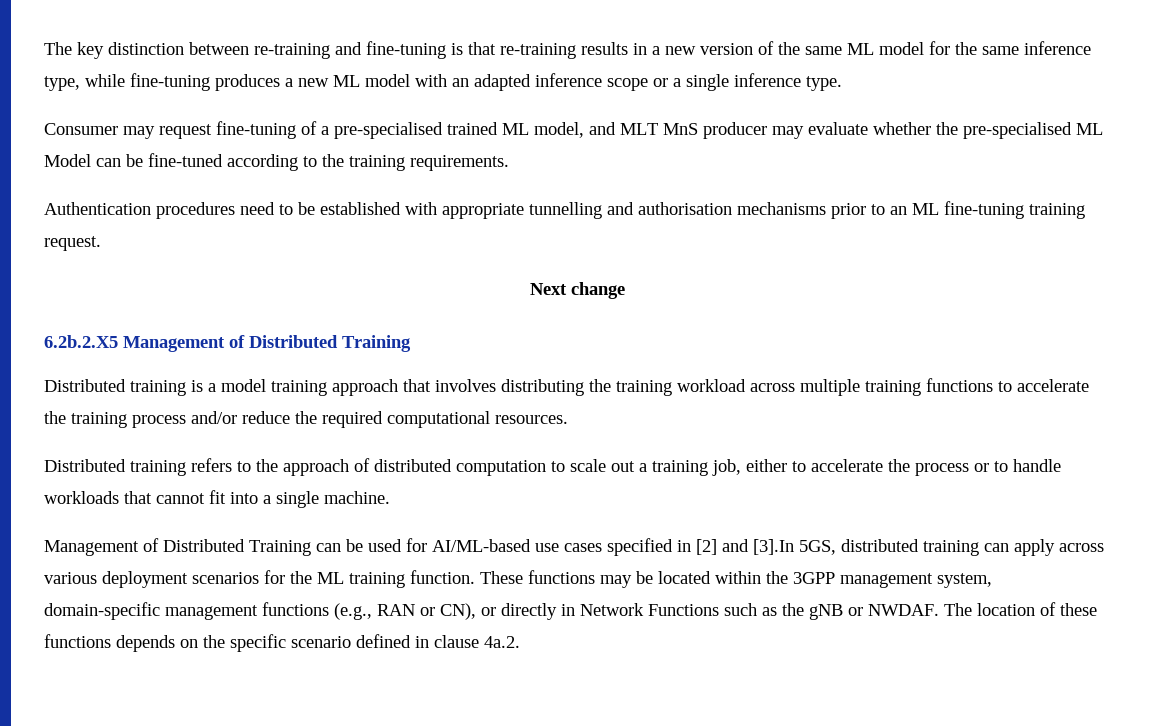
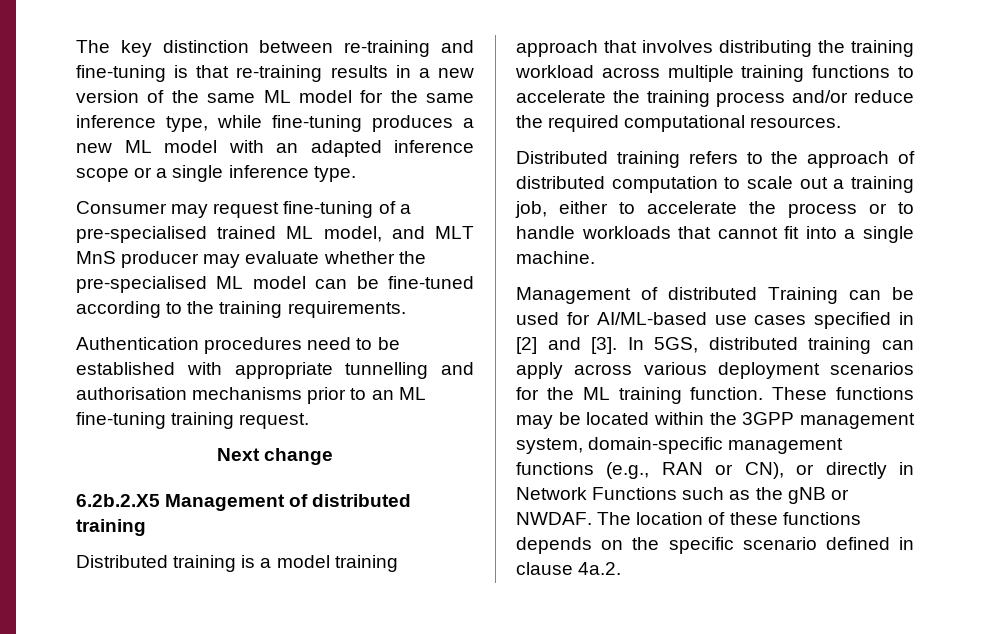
- Consumer may request fine-tuning of a pre-specialised trained ML model, and MLT MnS producer may evaluate whether the pre-specialised ML Model can be fine-tuned according to the training requirements.
+ Consumer may request fine-tuning of a pre-specialised trained ML model, and MLT MnS producer may evaluate whether the pre-specialised ML model can be fine-tuned according to the training requirements.
- 6.2b.2.X5 Management of Distributed Training
+ 6.2b.2.X5 Management of distributed training
- Management of Distributed Training can be used for AI/ML-based use cases specified in [2] and [3].In 5GS, distributed training can apply across various deployment scenarios for the ML training function.
+ Management of distributed Training can be used for AI/ML-based use cases specified in [2] and [3]. In 5GS, distributed training can apply across various deployment scenarios for the ML training function.

